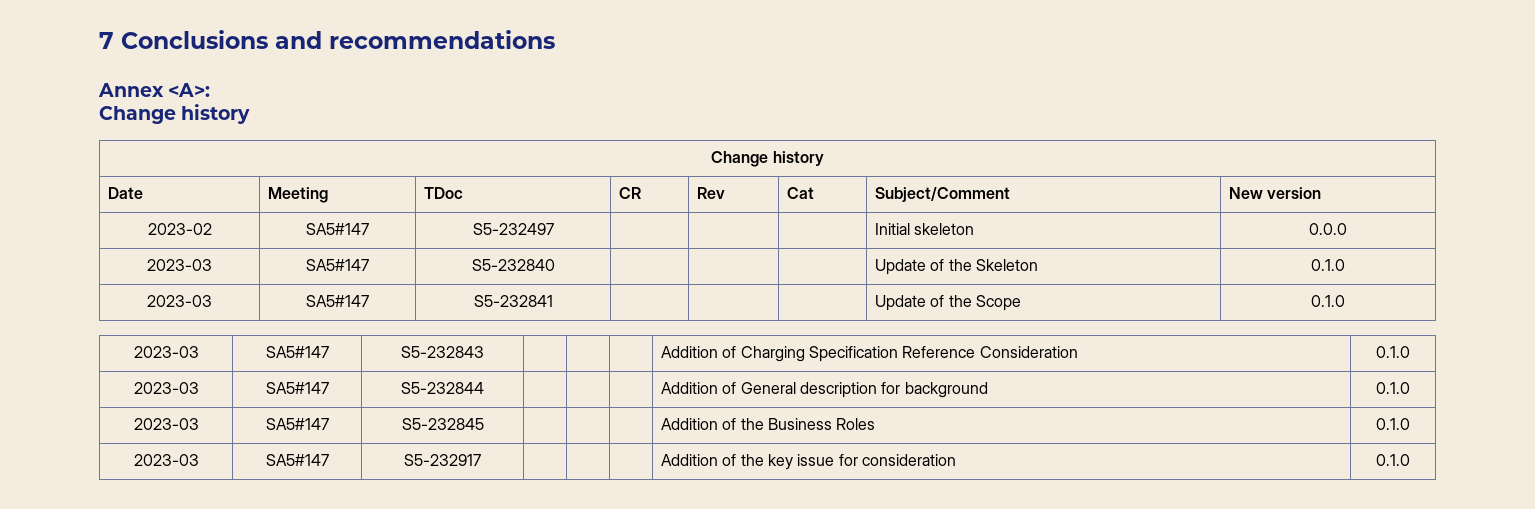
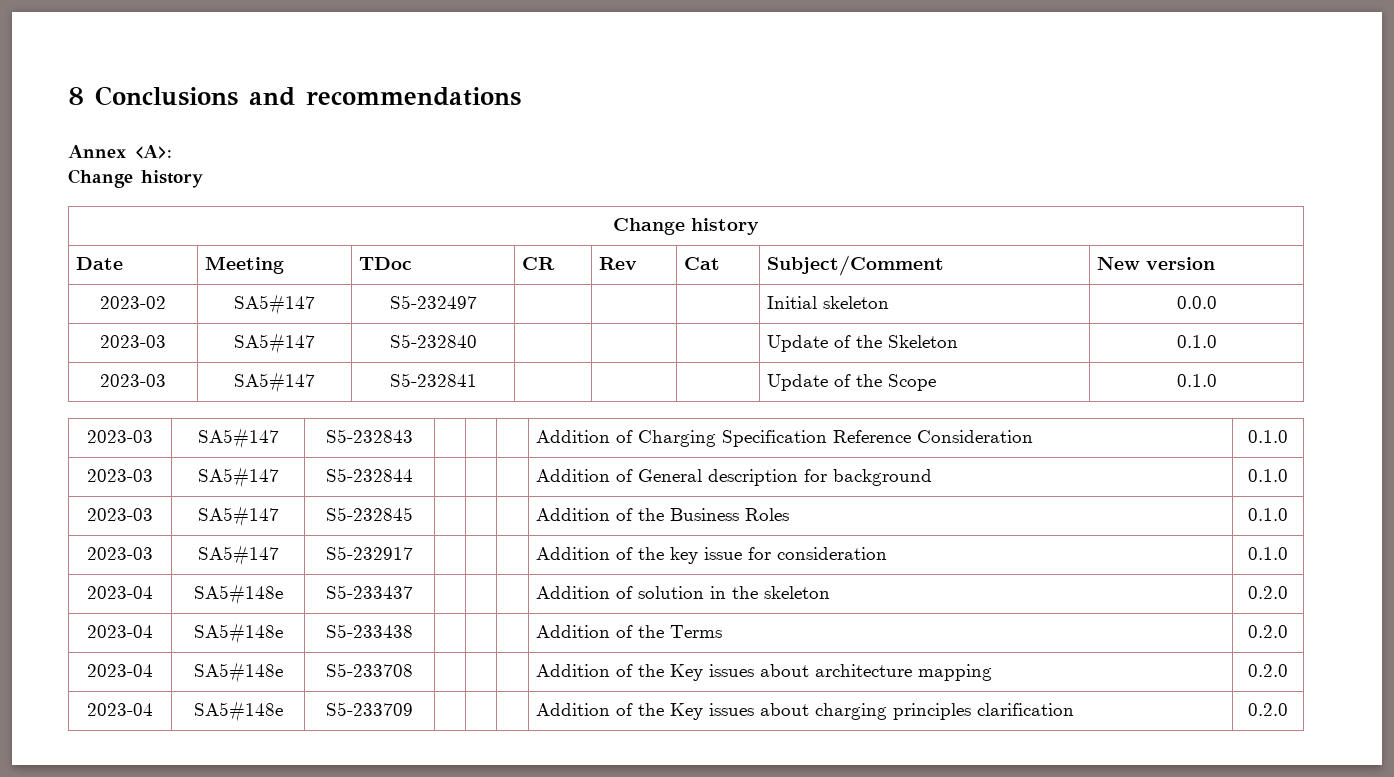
- 7 Conclusions and recommendations
+ 8 Conclusions and recommendations
+ 2023-04 | SA5#148e | S5-233437 | | | | Addition of solution in the skeleton | 0.2.0
+ 2023-04 | SA5#148e | S5-233438 | | | | Addition of the Terms | 0.2.0
+ 2023-04 | SA5#148e | S5-233708 | | | | Addition of the Key issues about architecture mapping | 0.2.0
+ 2023-04 | SA5#148e | S5-233709 | | | | Addition of the Key issues about charging principles clarification | 0.2.0

